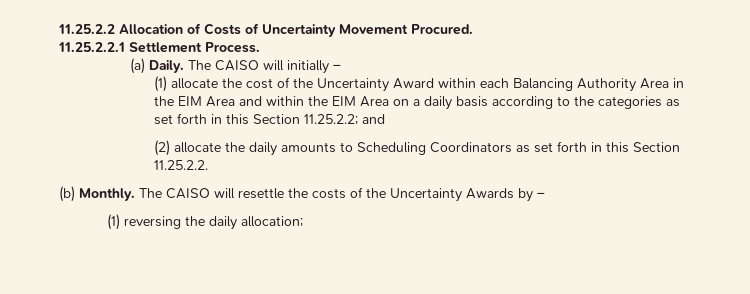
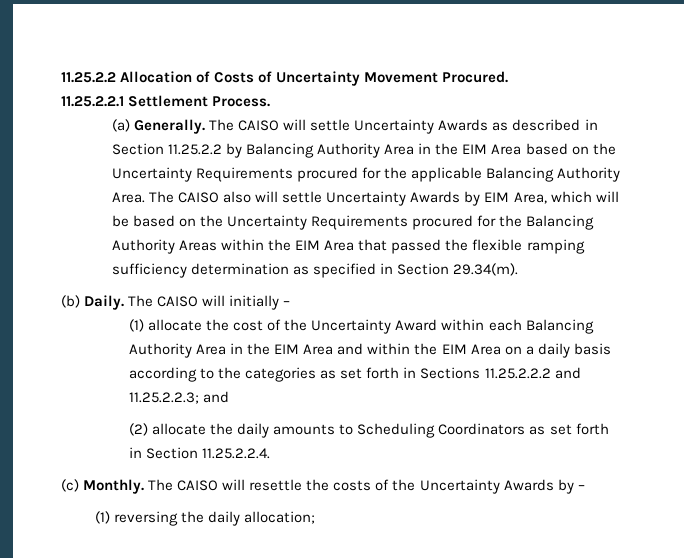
- (a) Daily.
+ (a) Generally. The CAISO will settle Uncertainty Awards as described in Section 11.25.2.2 by Balancing Authority Area in the EIM Area based on the Uncertainty Requirements procured for the applicable Balancing Authority Area. The CAISO also will settle Uncertainty Awards by EIM Area, which will be based on the Uncertainty Requirements procured for the Balancing Authority Areas within the EIM Area that passed the flexible ramping sufficiency determination as specified in Section 29.34(m).
+ (b) Daily.
- (1) allocate the cost of the Uncertainty Award within each Balancing Authority Area in the EIM Area and within the EIM Area on a daily basis according to the categories as set forth in this Section 11.25.2.2; and
+ (1) allocate the cost of the Uncertainty Award within each Balancing Authority Area in the EIM Area and within the EIM Area on a daily basis according to the categories as set forth in Sections 11.25.2.2.2 and 11.25.2.2.3; and
- (2) allocate the daily amounts to Scheduling Coordinators as set forth in this Section 11.25.2.2.
- (b) Monthly.
+ (2) allocate the daily amounts to Scheduling Coordinators as set forth in Section 11.25.2.2.4.
+ (c) Monthly.

